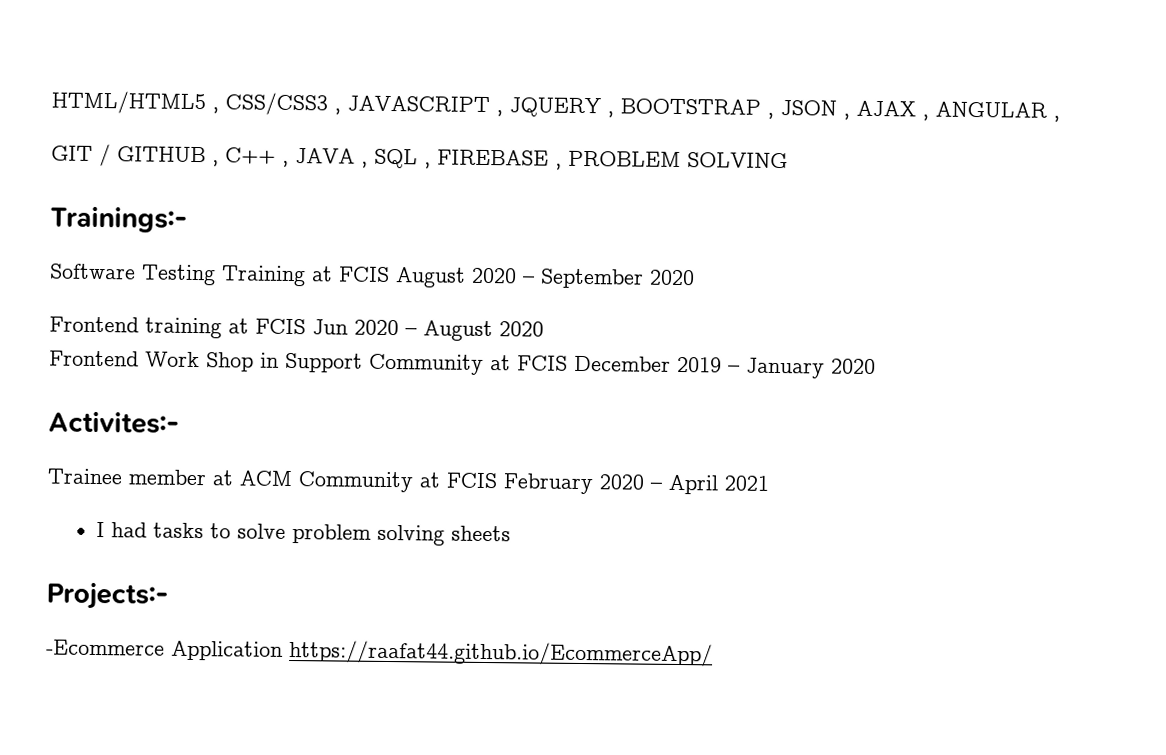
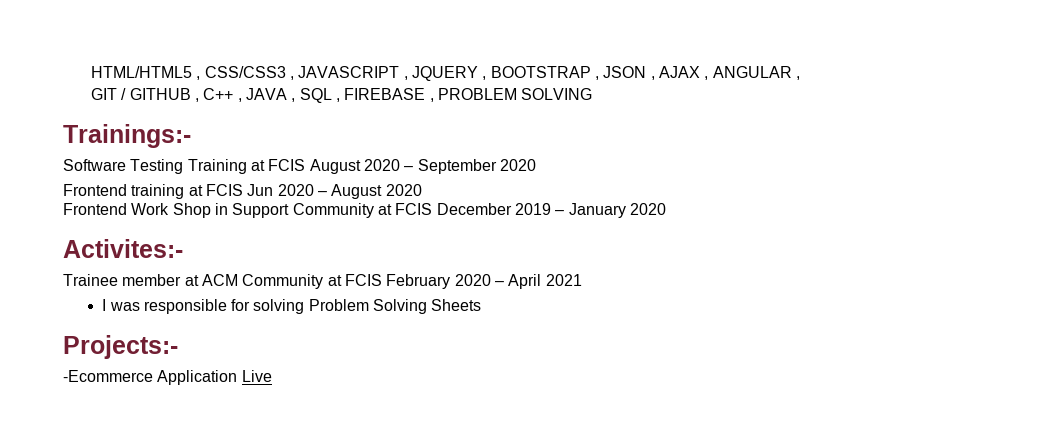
- I had tasks to solve problem solving sheets
+ I was responsible for solving Problem Solving Sheets
- -Ecommerce Application https://raafat44.github.io/EcommerceApp/
+ -Ecommerce Application Live

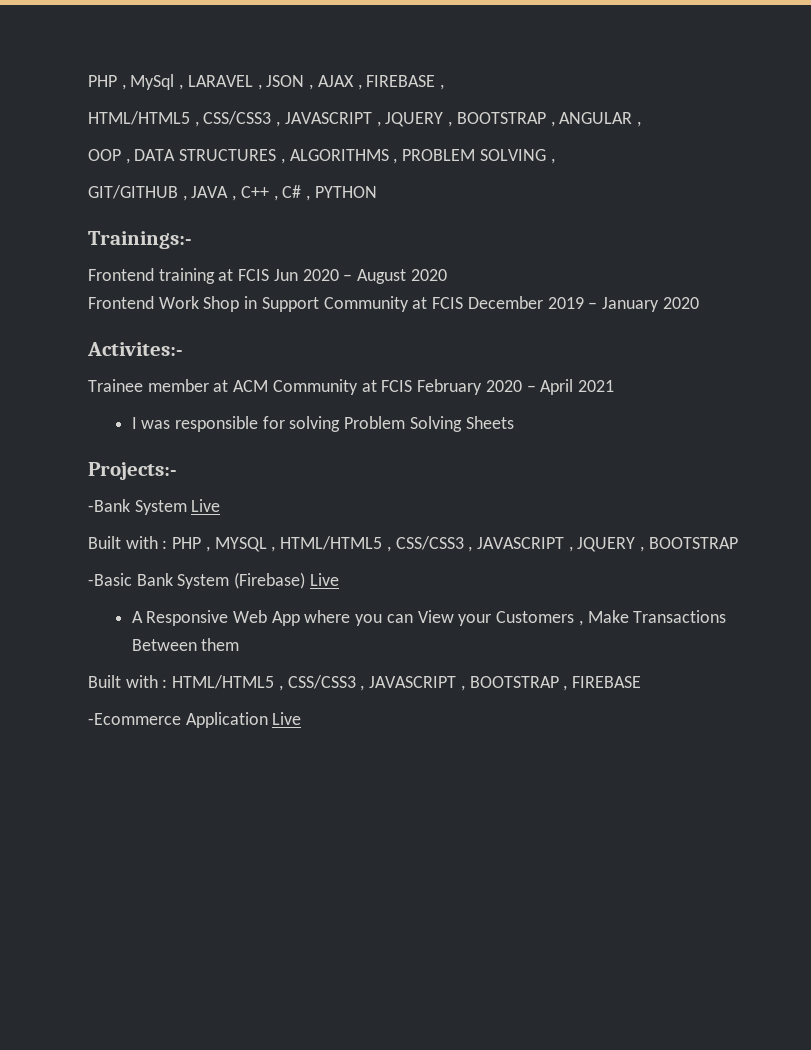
+ PHP , MySql , LARAVEL , JSON , AJAX , FIREBASE ,
- HTML/HTML5 , CSS/CSS3 , JAVASCRIPT , JQUERY , BOOTSTRAP , JSON , AJAX , ANGULAR ,
- GIT / GITHUB , C++ , JAVA , SQL , FIREBASE , PROBLEM SOLVING
+ HTML/HTML5 , CSS/CSS3 , JAVASCRIPT , JQUERY , BOOTSTRAP , ANGULAR ,
+ OOP , DATA STRUCTURES , ALGORITHMS , PROBLEM SOLVING ,
+ GIT/GITHUB , JAVA , C++ , C# , PYTHON
  Trainings:-
- Software Testing Training at FCIS August 2020 – September 2020
+ -Bank System Live
+ Built with : PHP , MYSQL , HTML/HTML5 , CSS/CSS3 , JAVASCRIPT , JQUERY , BOOTSTRAP
+ -Basic Bank System (Firebase) Live
+ A Responsive Web App where you can View your Customers , Make Transactions Between them
+ Built with : HTML/HTML5 , CSS/CSS3 , JAVASCRIPT , BOOTSTRAP , FIREBASE

